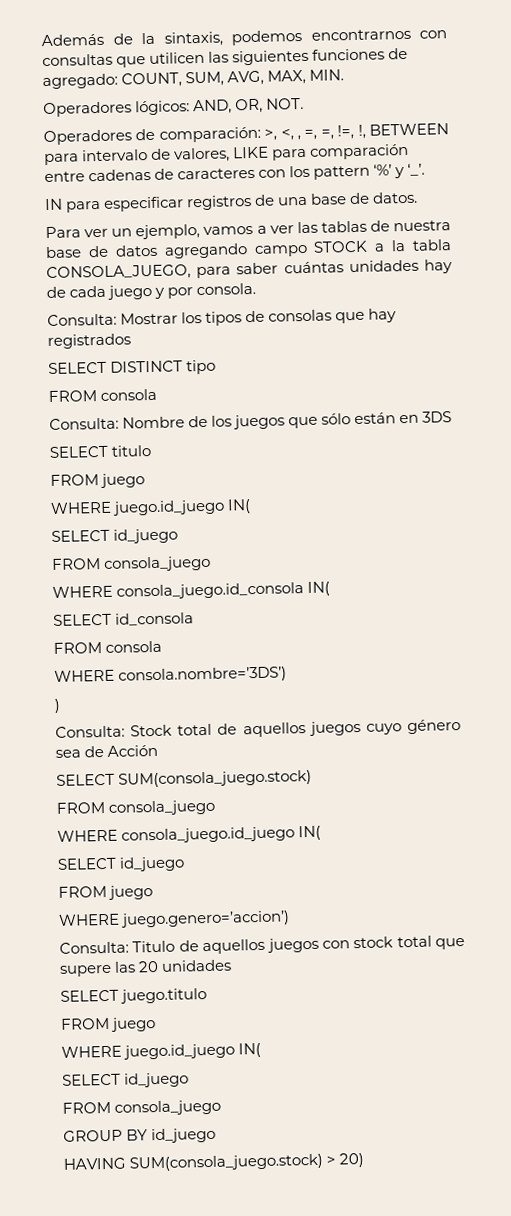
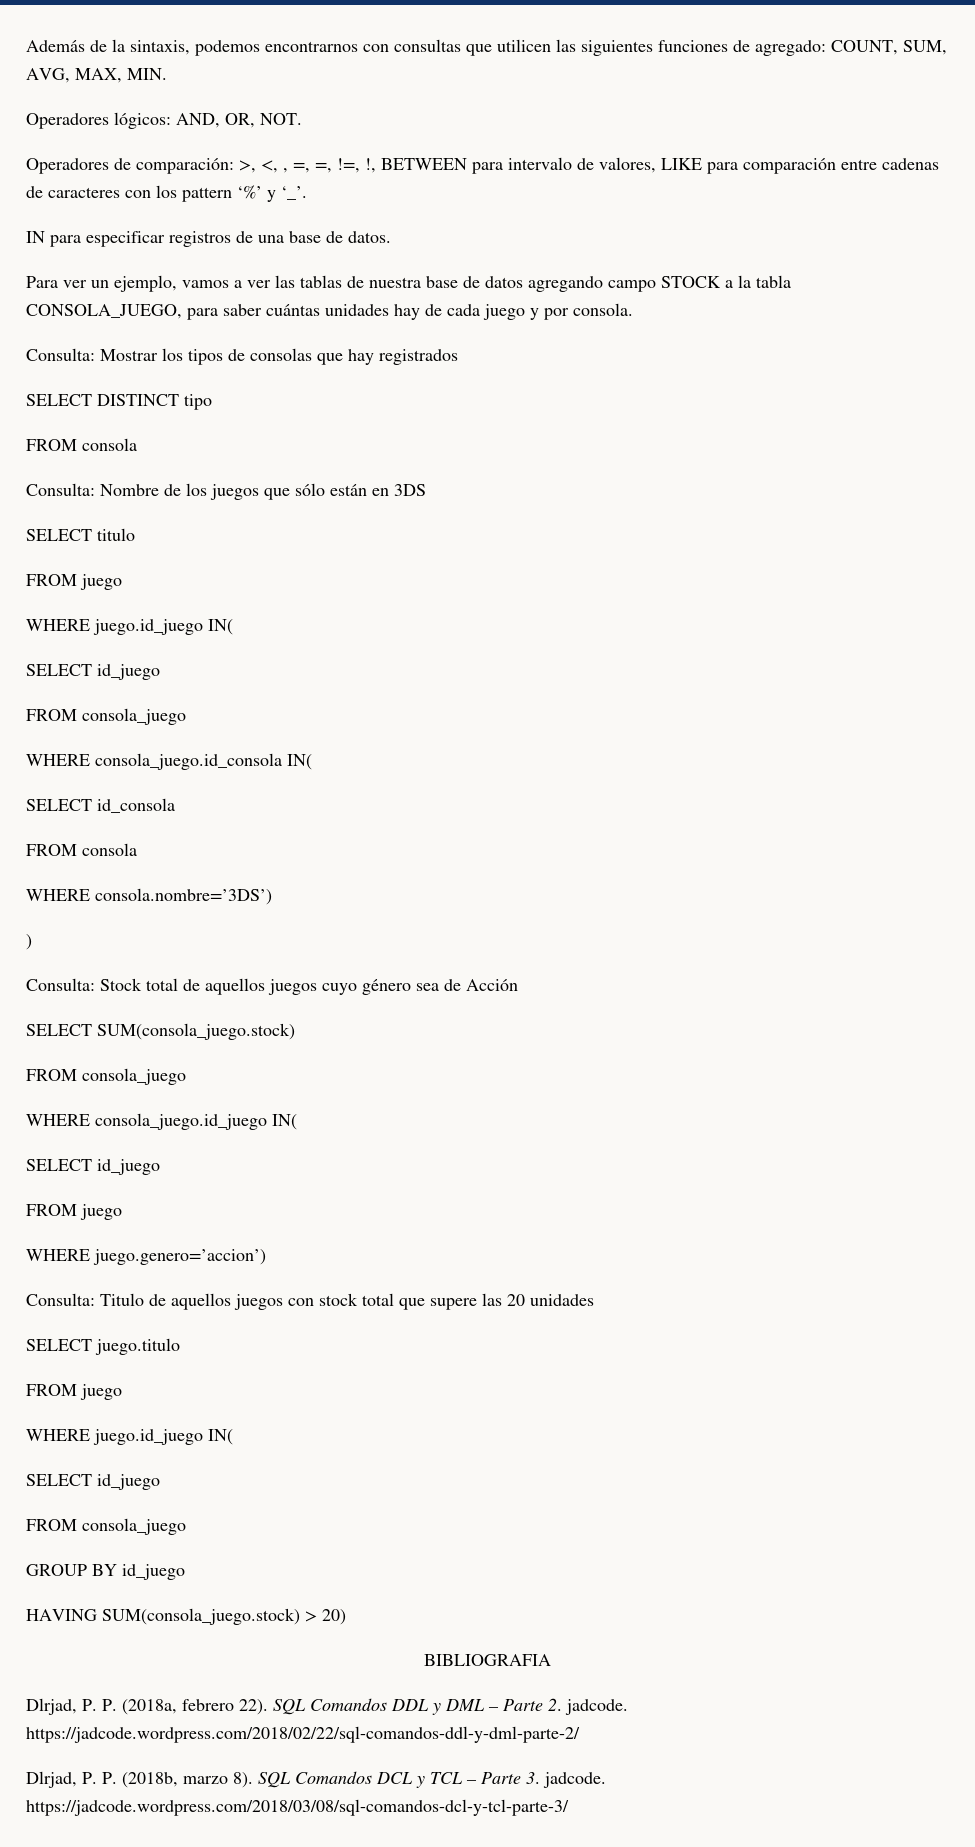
+ BIBLIOGRAFIA
+ Dlrjad, P. P. (2018a, febrero 22). SQL Comandos DDL y DML – Parte 2. jadcode. https://jadcode.wordpress.com/2018/02/22/sql-comandos-ddl-y-dml-parte-2/
+ Dlrjad, P. P. (2018b, marzo 8). SQL Comandos DCL y TCL – Parte 3. jadcode. https://jadcode.wordpress.com/2018/03/08/sql-comandos-dcl-y-tcl-parte-3/

